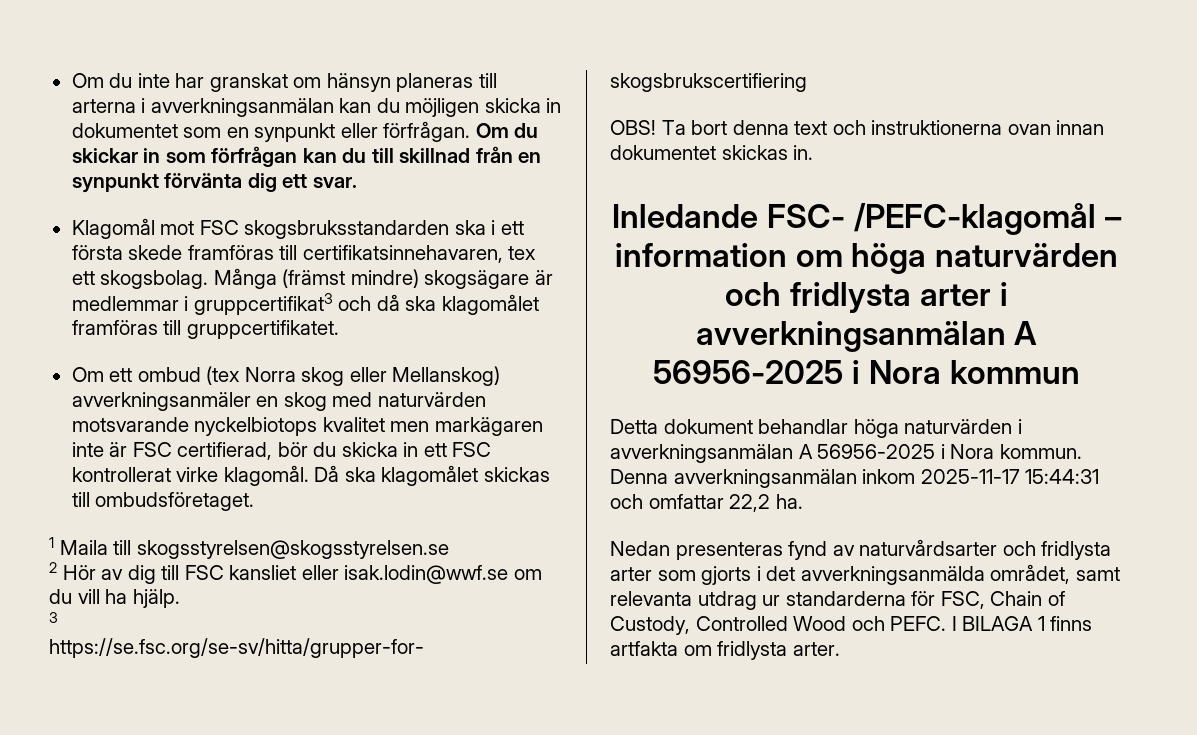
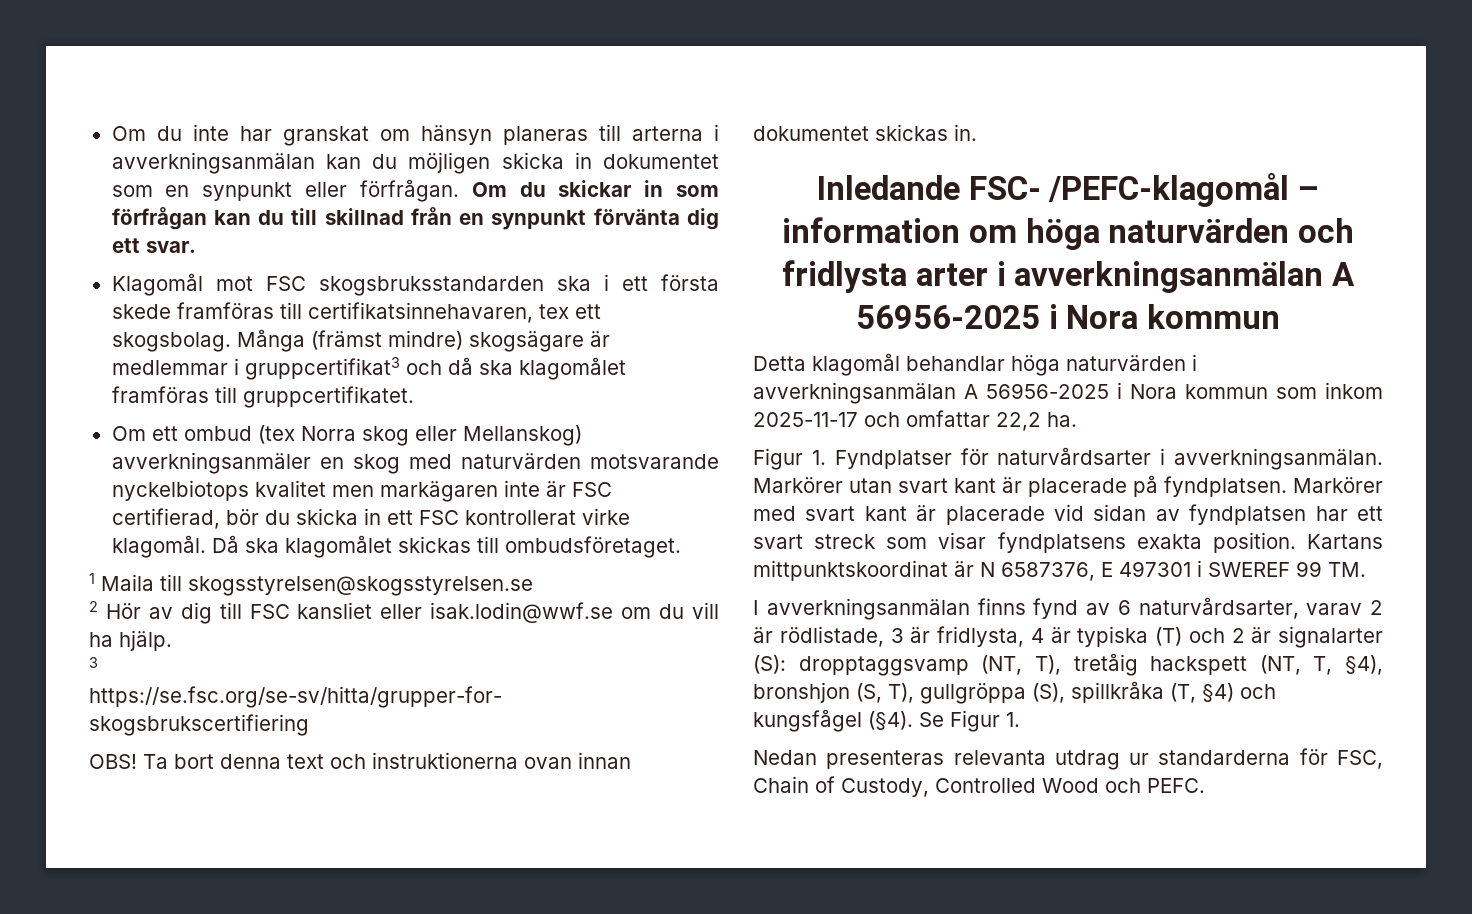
- Detta dokument behandlar höga naturvärden i avverkningsanmälan A 56956-2025 i Nora kommun. Denna avverkningsanmälan inkom 2025-11-17 15:44:31 och omfattar 22,2 ha.
+ Detta klagomål behandlar höga naturvärden i avverkningsanmälan A 56956-2025 i Nora kommun som inkom 2025-11-17 och omfattar 22,2 ha.
- Nedan presenteras fynd av naturvårdsarter och fridlysta arter som gjorts i det avverkningsanmälda området, samt relevanta utdrag ur standarderna för FSC, Chain of Custody, Controlled Wood och PEFC. I BILAGA 1 finns artfakta om fridlysta arter.
+ Figur 1. Fyndplatser för naturvårdsarter i avverkningsanmälan. Markörer utan svart kant är placerade på fyndplatsen. Markörer med svart kant är placerade vid sidan av fyndplatsen har ett svart streck som visar fyndplatsens exakta position. Kartans mittpunktskoordinat är N 6587376, E 497301 i SWEREF 99 TM.
+ I avverkningsanmälan finns fynd av 6 naturvårdsarter, varav 2 är rödlistade, 3 är fridlysta, 4 är typiska (T) och 2 är signalarter (S): dropptaggsvamp (NT, T), tretåig hackspett (NT, T, §4), bronshjon (S, T), gullgröppa (S), spillkråka (T, §4) och kungsfågel (§4). Se Figur 1.
+ Nedan presenteras relevanta utdrag ur standarderna för FSC, Chain of Custody, Controlled Wood och PEFC.

